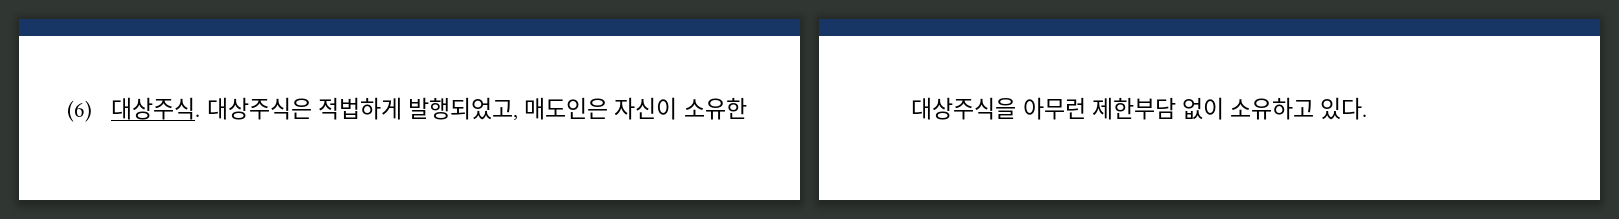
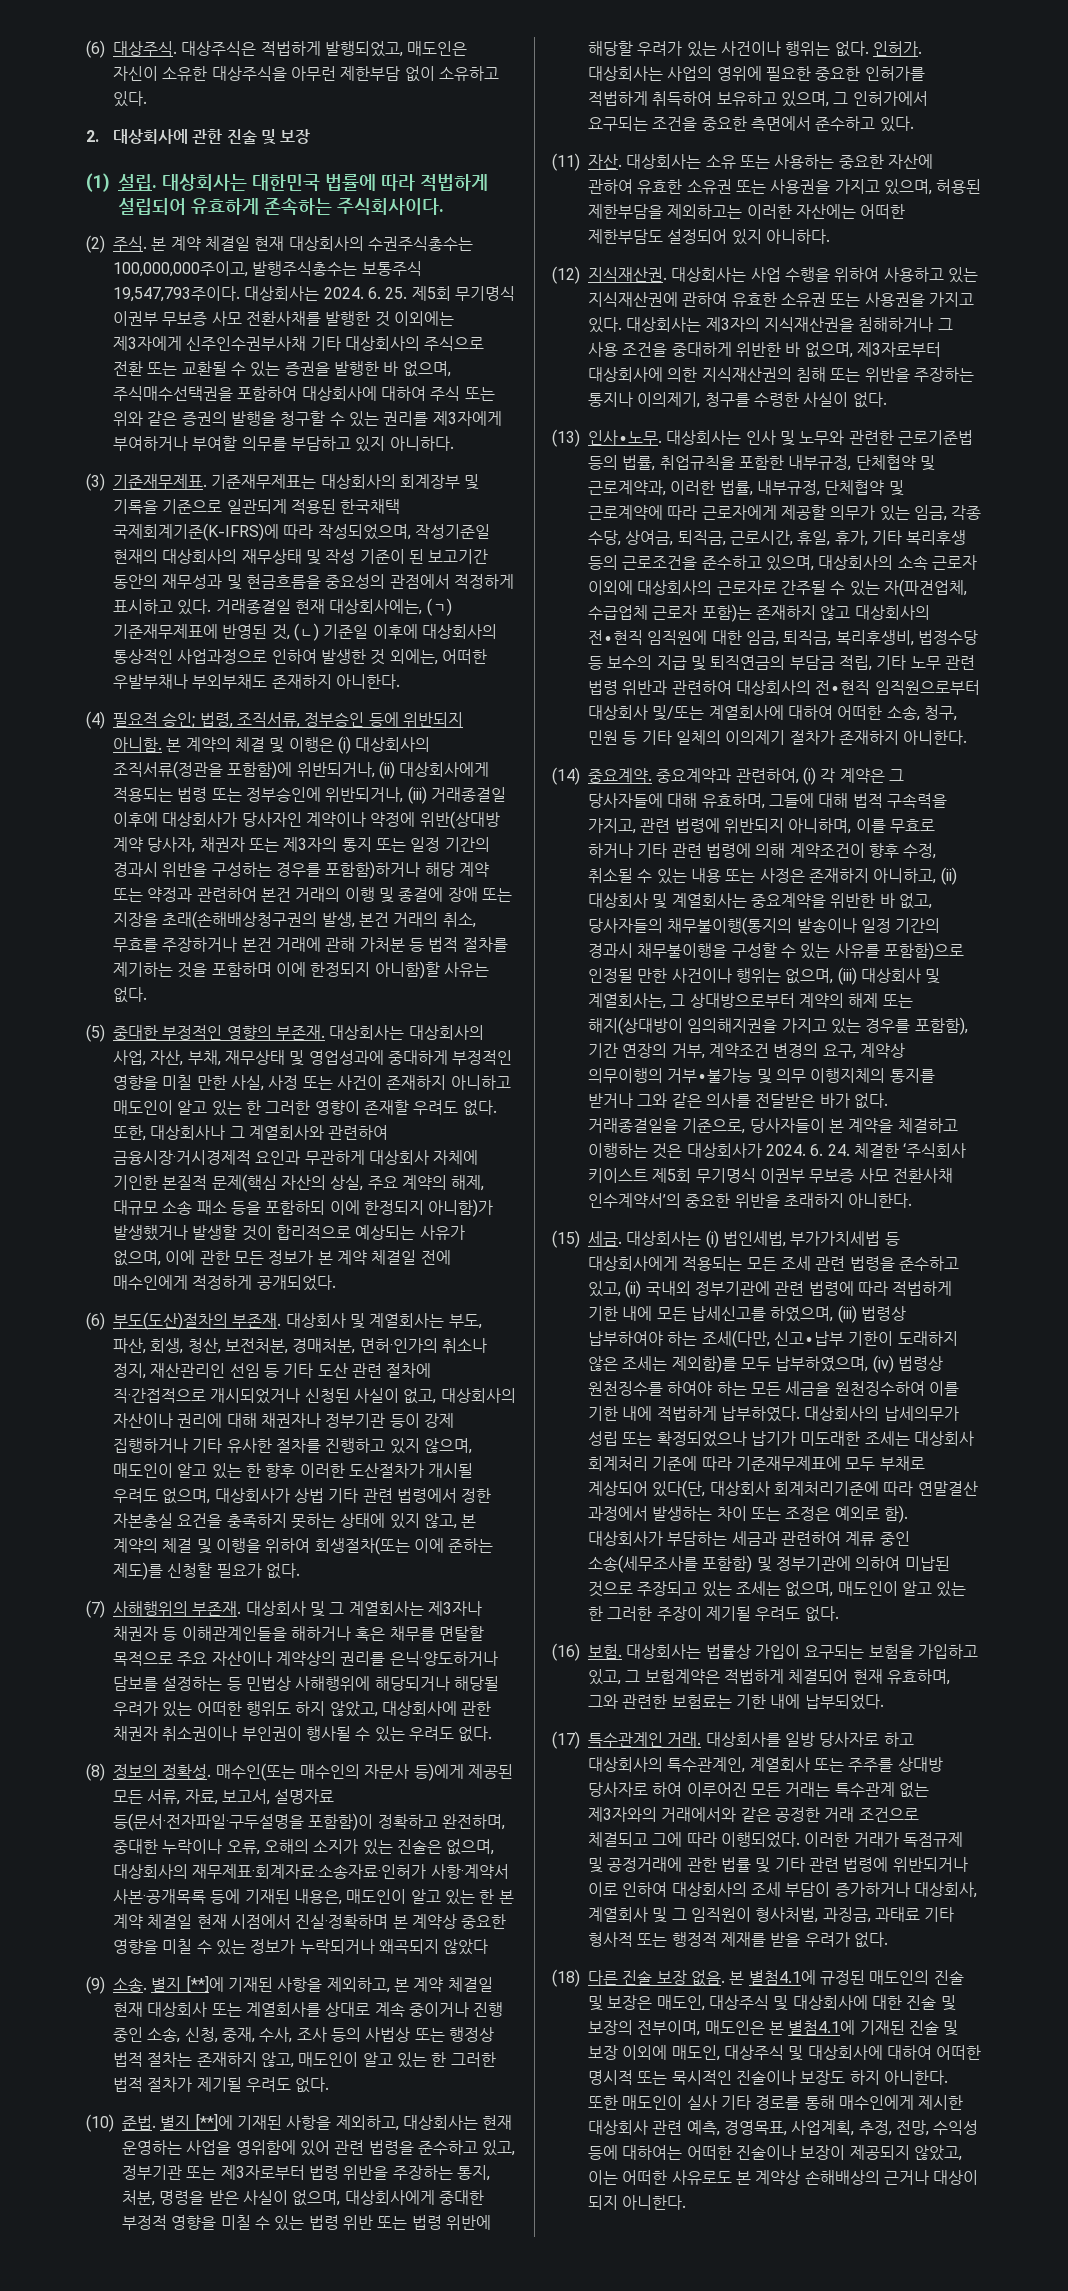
+ 2. 대상회사에 관한 진술 및 보장
+ (1) 설립. 대상회사는 대한민국 법률에 따라 적법하게 설립되어 유효하게 존속하는 주식회사이다.
+ (2) 주식. 본 계약 체결일 현재 대상회사의 수권주식총수는 100,000,000주이고, 발행주식총수는 보통주식 19,547,793주이다. 대상회사는 2024. 6. 25. 제5회 무기명식 이권부 무보증 사모 전환사채를 발행한 것 이외에는 제3자에게 신주인수권부사채 기타 대상회사의 주식으로 전환 또는 교환될 수 있는 증권을 발행한 바 없으며, 주식매수선택권을 포함하여 대상회사에 대하여 주식 또는 위와 같은 증권의 발행을 청구할 수 있는 권리를 제3자에게 부여하거나 부여할 의무를 부담하고 있지 아니하다.
+ (3) 기준재무제표. 기준재무제표는 대상회사의 회계장부 및 기록을 기준으로 일관되게 적용된 한국채택 국제회계기준(K-IFRS)에 따라 작성되었으며, 작성기준일 현재의 대상회사의 재무상태 및 작성 기준이 된 보고기간 동안의 재무성과 및 현금흐름을 중요성의 관점에서 적정하게 표시하고 있다. 거래종결일 현재 대상회사에는, (ㄱ) 기준재무제표에 반영된 것, (ㄴ) 기준일 이후에 대상회사의 통상적인 사업과정으로 인하여 발생한 것 외에는, 어떠한 우발부채나 부외부채도 존재하지 아니한다.
+ (4) 필요적 승인; 법령, 조직서류, 정부승인 등에 위반되지 아니함. 본 계약의 체결 및 이행은 (i) 대상회사의 조직서류(정관을 포함함)에 위반되거나, (ii) 대상회사에게 적용되는 법령 또는 정부승인에 위반되거나, (iii) 거래종결일 이후에 대상회사가 당사자인 계약이나 약정에 위반(상대방 계약 당사자, 채권자 또는 제3자의 통지 또는 일정 기간의 경과시 위반을 구성하는 경우를 포함함)하거나 해당 계약 또는 약정과 관련하여 본건 거래의 이행 및 종결에 장애 또는 지장을 초래(손해배상청구권의 발생, 본건 거래의 취소, 무효를 주장하거나 본건 거래에 관해 가처분 등 법적 절차를 제기하는 것을 포함하며 이에 한정되지 아니함)할 사유는 없다.
+ (5) 중대한 부정적인 영향의 부존재. 대상회사는 대상회사의 사업, 자산, 부채, 재무상태 및 영업성과에 중대하게 부정적인 영향을 미칠 만한 사실, 사정 또는 사건이 존재하지 아니하고 매도인이 알고 있는 한 그러한 영향이 존재할 우려도 없다. 또한, 대상회사나 그 계열회사와 관련하여 금융시장·거시경제적 요인과 무관하게 대상회사 자체에 기인한 본질적 문제(핵심 자산의 상실, 주요 계약의 해제, 대규모 소송 패소 등을 포함하되 이에 한정되지 아니함)가 발생했거나 발생할 것이 합리적으로 예상되는 사유가 없으며, 이에 관한 모든 정보가 본 계약 체결일 전에 매수인에게 적정하게 공개되었다.
+ (6) 부도(도산)절차의 부존재. 대상회사 및 계열회사는 부도, 파산, 회생, 청산, 보전처분, 경매처분, 면허·인가의 취소나 정지, 재산관리인 선임 등 기타 도산 관련 절차에 직·간접적으로 개시되었거나 신청된 사실이 없고, 대상회사의 자산이나 권리에 대해 채권자나 정부기관 등이 강제 집행하거나 기타 유사한 절차를 진행하고 있지 않으며, 매도인이 알고 있는 한 향후 이러한 도산절차가 개시될 우려도 없으며, 대상회사가 상법 기타 관련 법령에서 정한 자본충실 요건을 충족하지 못하는 상태에 있지 않고, 본 계약의 체결 및 이행을 위하여 회생절차(또는 이에 준하는 제도)를 신청할 필요가 없다.
+ (7) 사해행위의 부존재. 대상회사 및 그 계열회사는 제3자나 채권자 등 이해관계인들을 해하거나 혹은 채무를 면탈할 목적으로 주요 자산이나 계약상의 권리를 은닉·양도하거나 담보를 설정하는 등 민법상 사해행위에 해당되거나 해당될 우려가 있는 어떠한 행위도 하지 않았고, 대상회사에 관한 채권자 취소권이나 부인권이 행사될 수 있는 우려도 없다.
+ (8) 정보의 정확성. 매수인(또는 매수인의 자문사 등)에게 제공된 모든 서류, 자료, 보고서, 설명자료 등(문서·전자파일·구두설명을 포함함)이 정확하고 완전하며, 중대한 누락이나 오류, 오해의 소지가 있는 진술은 없으며, 대상회사의 재무제표·회계자료·소송자료·인허가 사항·계약서 사본·공개목록 등에 기재된 내용은, 매도인이 알고 있는 한 본 계약 체결일 현재 시점에서 진실·정확하며 본 계약상 중요한 영향을 미칠 수 있는 정보가 누락되거나 왜곡되지 않았다
+ (9) 소송. 별지 [**]에 기재된 사항을 제외하고, 본 계약 체결일 현재 대상회사 또는 계열회사를 상대로 계속 중이거나 진행 중인 소송, 신청, 중재, 수사, 조사 등의 사법상 또는 행정상 법적 절차는 존재하지 않고, 매도인이 알고 있는 한 그러한 법적 절차가 제기될 우려도 없다.
+ (10) 준법. 별지 [**]에 기재된 사항을 제외하고, 대상회사는 현재 운영하는 사업을 영위함에 있어 관련 법령을 준수하고 있고, 정부기관 또는 제3자로부터 법령 위반을 주장하는 통지, 처분, 명령을 받은 사실이 없으며, 대상회사에게 중대한 부정적 영향을 미칠 수 있는 법령 위반 또는 법령 위반에 해당할 우려가 있는 사건이나 행위는 없다. 인허가. 대상회사는 사업의 영위에 필요한 중요한 인허가를 적법하게 취득하여 보유하고 있으며, 그 인허가에서 요구되는 조건을 중요한 측면에서 준수하고 있다.
+ (11) 자산. 대상회사는 소유 또는 사용하는 중요한 자산에 관하여 유효한 소유권 또는 사용권을 가지고 있으며, 허용된 제한부담을 제외하고는 이러한 자산에는 어떠한 제한부담도 설정되어 있지 아니하다.
+ (12) 지식재산권. 대상회사는 사업 수행을 위하여 사용하고 있는 지식재산권에 관하여 유효한 소유권 또는 사용권을 가지고 있다. 대상회사는 제3자의 지식재산권을 침해하거나 그 사용 조건을 중대하게 위반한 바 없으며, 제3자로부터 대상회사에 의한 지식재산권의 침해 또는 위반을 주장하는 통지나 이의제기, 청구를 수령한 사실이 없다.
+ (13) 인사∙노무. 대상회사는 인사 및 노무와 관련한 근로기준법 등의 법률, 취업규칙을 포함한 내부규정, 단체협약 및 근로계약과, 이러한 법률, 내부규정, 단체협약 및 근로계약에 따라 근로자에게 제공할 의무가 있는 임금, 각종 수당, 상여금, 퇴직금, 근로시간, 휴일, 휴가, 기타 복리후생 등의 근로조건을 준수하고 있으며, 대상회사의 소속 근로자 이외에 대상회사의 근로자로 간주될 수 있는 자(파견업체, 수급업체 근로자 포함)는 존재하지 않고 대상회사의 전∙현직 임직원에 대한 임금, 퇴직금, 복리후생비, 법정수당 등 보수의 지급 및 퇴직연금의 부담금 적립, 기타 노무 관련 법령 위반과 관련하여 대상회사의 전∙현직 임직원으로부터 대상회사 및/또는 계열회사에 대하여 어떠한 소송, 청구, 민원 등 기타 일체의 이의제기 절차가 존재하지 아니한다.
+ (14) 중요계약. 중요계약과 관련하여, (i) 각 계약은 그 당사자들에 대해 유효하며, 그들에 대해 법적 구속력을 가지고, 관련 법령에 위반되지 아니하며, 이를 무효로 하거나 기타 관련 법령에 의해 계약조건이 향후 수정, 취소될 수 있는 내용 또는 사정은 존재하지 아니하고, (ii) 대상회사 및 계열회사는 중요계약을 위반한 바 없고, 당사자들의 채무불이행(통지의 발송이나 일정 기간의 경과시 채무불이행을 구성할 수 있는 사유를 포함함)으로 인정될 만한 사건이나 행위는 없으며, (iii) 대상회사 및 계열회사는, 그 상대방으로부터 계약의 해제 또는 해지(상대방이 임의해지권을 가지고 있는 경우를 포함함), 기간 연장의 거부, 계약조건 변경의 요구, 계약상 의무이행의 거부∙불가능 및 의무 이행지체의 통지를 받거나 그와 같은 의사를 전달받은 바가 없다. 거래종결일을 기준으로, 당사자들이 본 계약을 체결하고 이행하는 것은 대상회사가 2024. 6. 24. 체결한 ‘주식회사 키이스트 제5회 무기명식 이권부 무보증 사모 전환사채 인수계약서’의 중요한 위반을 초래하지 아니한다.
+ (15) 세금. 대상회사는 (i) 법인세법, 부가가치세법 등 대상회사에게 적용되는 모든 조세 관련 법령을 준수하고 있고, (ii) 국내외 정부기관에 관련 법령에 따라 적법하게 기한 내에 모든 납세신고를 하였으며, (iii) 법령상 납부하여야 하는 조세(다만, 신고∙납부 기한이 도래하지 않은 조세는 제외함)를 모두 납부하였으며, (iv) 법령상 원천징수를 하여야 하는 모든 세금을 원천징수하여 이를 기한 내에 적법하게 납부하였다. 대상회사의 납세의무가 성립 또는 확정되었으나 납기가 미도래한 조세는 대상회사 회계처리 기준에 따라 기준재무제표에 모두 부채로 계상되어 있다(단, 대상회사 회계처리기준에 따라 연말결산 과정에서 발생하는 차이 또는 조정은 예외로 함). 대상회사가 부담하는 세금과 관련하여 계류 중인 소송(세무조사를 포함함) 및 정부기관에 의하여 미납된 것으로 주장되고 있는 조세는 없으며, 매도인이 알고 있는 한 그러한 주장이 제기될 우려도 없다.
+ (16) 보험. 대상회사는 법률상 가입이 요구되는 보험을 가입하고 있고, 그 보험계약은 적법하게 체결되어 현재 유효하며, 그와 관련한 보험료는 기한 내에 납부되었다.
+ (17) 특수관계인 거래. 대상회사를 일방 당사자로 하고 대상회사의 특수관계인, 계열회사 또는 주주를 상대방 당사자로 하여 이루어진 모든 거래는 특수관계 없는 제3자와의 거래에서와 같은 공정한 거래 조건으로 체결되고 그에 따라 이행되었다. 이러한 거래가 독점규제 및 공정거래에 관한 법률 및 기타 관련 법령에 위반되거나 이로 인하여 대상회사의 조세 부담이 증가하거나 대상회사, 계열회사 및 그 임직원이 형사처벌, 과징금, 과태료 기타 형사적 또는 행정적 제재를 받을 우려가 없다.
+ (18) 다른 진술 보장 없음. 본 별첨4.1에 규정된 매도인의 진술 및 보장은 매도인, 대상주식 및 대상회사에 대한 진술 및 보장의 전부이며, 매도인은 본 별첨4.1에 기재된 진술 및 보장 이외에 매도인, 대상주식 및 대상회사에 대하여 어떠한 명시적 또는 묵시적인 진술이나 보장도 하지 아니한다. 또한 매도인이 실사 기타 경로를 통해 매수인에게 제시한 대상회사 관련 예측, 경영목표, 사업계획, 추정, 전망, 수익성 등에 대하여는 어떠한 진술이나 보장이 제공되지 않았고, 이는 어떠한 사유로도 본 계약상 손해배상의 근거나 대상이 되지 아니한다.

